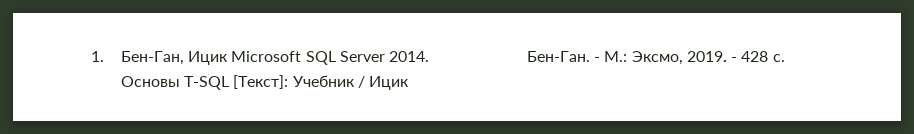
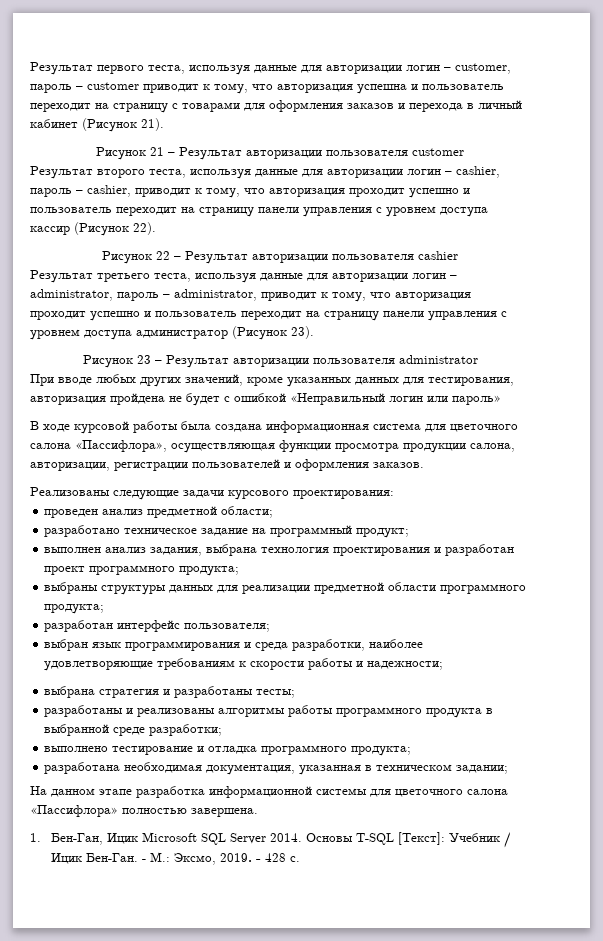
+ Результат первого теста, используя данные для авторизации логин – customer, пароль – customer приводит к тому, что авторизация успешна и пользователь переходит на страницу с товарами для оформления заказов и перехода в личный кабинет (Рисунок 21).
+ Рисунок 21 – Результат авторизации пользователя customer
+ Результат второго теста, используя данные для авторизации логин – cashier, пароль – cashier, приводит к тому, что авторизация проходит успешно и пользователь переходит на страницу панели управления с уровнем доступа кассир (Рисунок 22).
+ Рисунок 22 – Результат авторизации пользователя cashier
+ Результат третьего теста, используя данные для авторизации логин – administrator, пароль – administrator, приводит к тому, что авторизация проходит успешно и пользователь переходит на страницу панели управления с уровнем доступа администратор (Рисунок 23).
+ Рисунок 23 – Результат авторизации пользователя administrator
+ При вводе любых других значений, кроме указанных данных для тестирования, авторизация пройдена не будет с ошибкой «Неправильный логин или пароль»
+ В ходе курсовой работы была создана информационная система для цветочного салона «Пассифлора», осуществляющая функции просмотра продукции салона, авторизации, регистрации пользователей и оформления заказов.
+ Реализованы следующие задачи курсового проектирования:
+ проведен анализ предметной области;
+ разработано техническое задание на программный продукт;
+ выполнен анализ задания, выбрана технология проектирования и разработан проект программного продукта;
+ выбраны структуры данных для реализации предметной области программного продукта;
+ разработан интерфейс пользователя;
+ выбран язык программирования и среда разработки, наиболее удовлетворяющие требованиям к скорости работы и надежности;
+ выбрана стратегия и разработаны тесты;
+ разработаны и реализованы алгоритмы работы программного продукта в выбранной среде разработки;
+ выполнено тестирование и отладка программного продукта;
+ разработана необходимая документация, указанная в техническом задании;
+ На данном этапе разработка информационной системы для цветочного салона «Пассифлора» полностью завершена.

